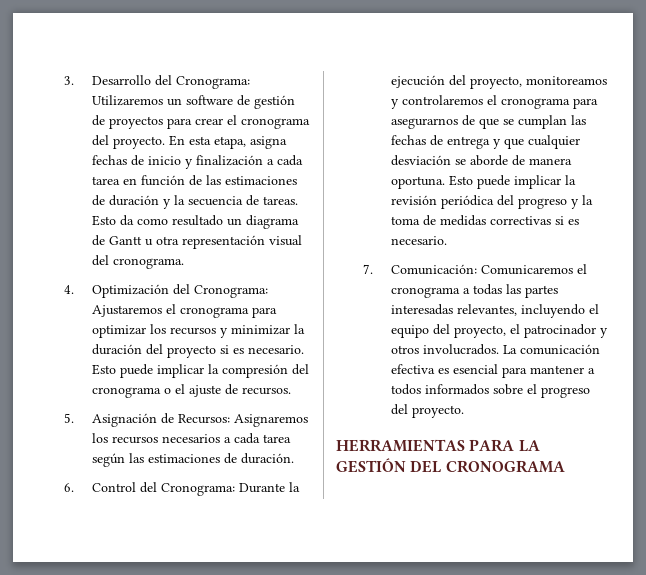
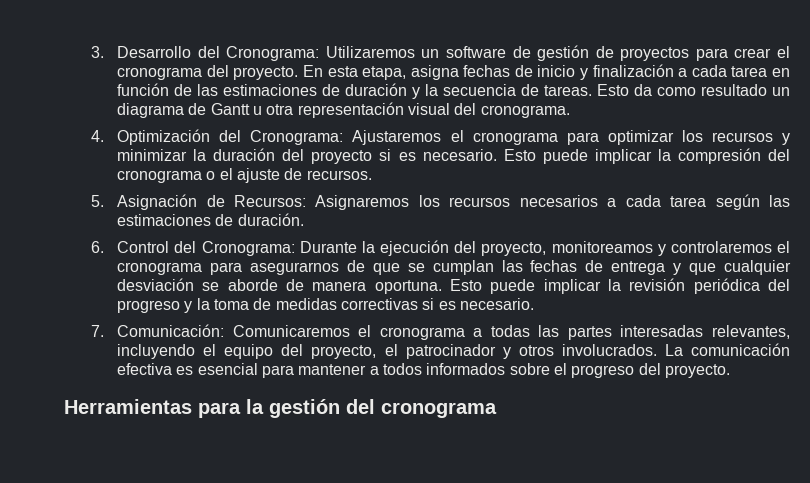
- HERRAMIENTAS PARA LA GESTIÓN DEL CRONOGRAMA
+ Herramientas para la gestión del cronograma

